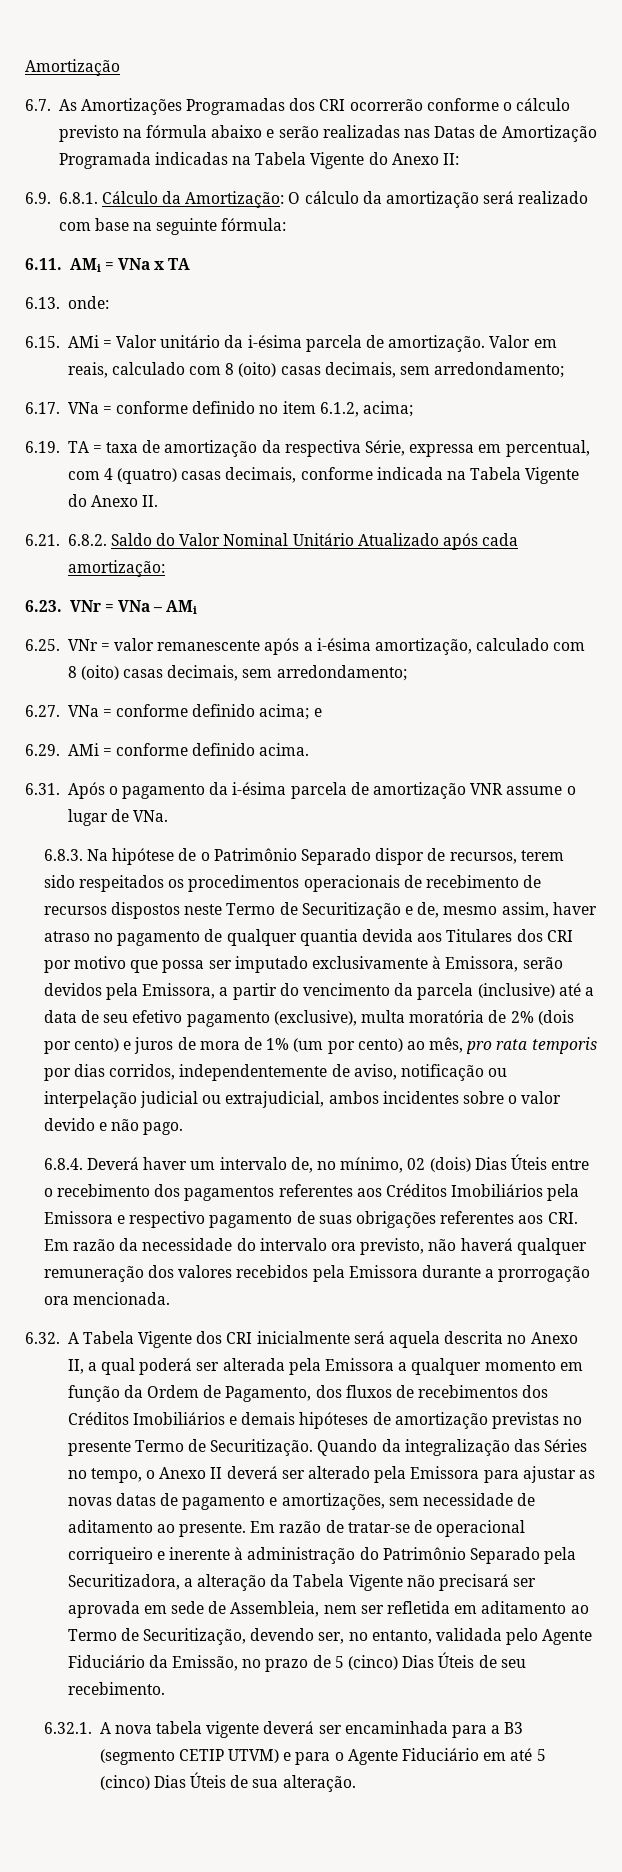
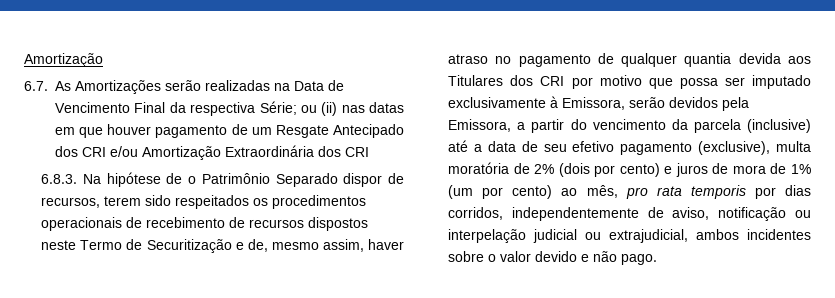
- 6.7. As Amortizações Programadas dos CRI ocorrerão conforme o cálculo previsto na fórmula abaixo e serão realizadas nas Datas de Amortização Programada indicadas na Tabela Vigente do Anexo II:
- 6.9. 6.8.1. Cálculo da Amortização: O cálculo da amortização será realizado com base na seguinte fórmula:
- 6.11. AMi = VNa x TA
- 6.13. onde:
- 6.15. AMi = Valor unitário da i-ésima parcela de amortização. Valor em reais, calculado com 8 (oito) casas decimais, sem arredondamento;
- 6.17. VNa = conforme definido no item 6.1.2, acima;
- 6.19. TA = taxa de amortização da respectiva Série, expressa em percentual, com 4 (quatro) casas decimais, conforme indicada na Tabela Vigente do Anexo II.
- 6.21. 6.8.2. Saldo do Valor Nominal Unitário Atualizado após cada amortização:
- 6.23. VNr = VNa – AMi
- 6.25. VNr = valor remanescente após a i-ésima amortização, calculado com 8 (oito) casas decimais, sem arredondamento;
- 6.27. VNa = conforme definido acima; e
- 6.29. AMi = conforme definido acima.
- 6.31. Após o pagamento da i-ésima parcela de amortização VNR assume o lugar de VNa.
+ 6.7. As Amortizações serão realizadas na Data de Vencimento Final da respectiva Série; ou (ii) nas datas em que houver pagamento de um Resgate Antecipado dos CRI e/ou Amortização Extraordinária dos CRI
- 6.8.4. Deverá haver um intervalo de, no mínimo, 02 (dois) Dias Úteis entre o recebimento dos pagamentos referentes aos Créditos Imobiliários pela Emissora e respectivo pagamento de suas obrigações referentes aos CRI. Em razão da necessidade do intervalo ora previsto, não haverá qualquer remuneração dos valores recebidos pela Emissora durante a prorrogação ora mencionada.
- 6.32. A Tabela Vigente dos CRI inicialmente será aquela descrita no Anexo II, a qual poderá ser alterada pela Emissora a qualquer momento em função da Ordem de Pagamento, dos fluxos de recebimentos dos Créditos Imobiliários e demais hipóteses de amortização previstas no presente Termo de Securitização. Quando da integralização das Séries no tempo, o Anexo II deverá ser alterado pela Emissora para ajustar as novas datas de pagamento e amortizações, sem necessidade de aditamento ao presente. Em razão de tratar-se de operacional corriqueiro e inerente à administração do Patrimônio Separado pela Securitizadora, a alteração da Tabela Vigente não precisará ser aprovada em sede de Assembleia, nem ser refletida em aditamento ao Termo de Securitização, devendo ser, no entanto, validada pelo Agente Fiduciário da Emissão, no prazo de 5 (cinco) Dias Úteis de seu recebimento.
- 6.32.1. A nova tabela vigente deverá ser encaminhada para a B3 (segmento CETIP UTVM) e para o Agente Fiduciário em até 5 (cinco) Dias Úteis de sua alteração.

